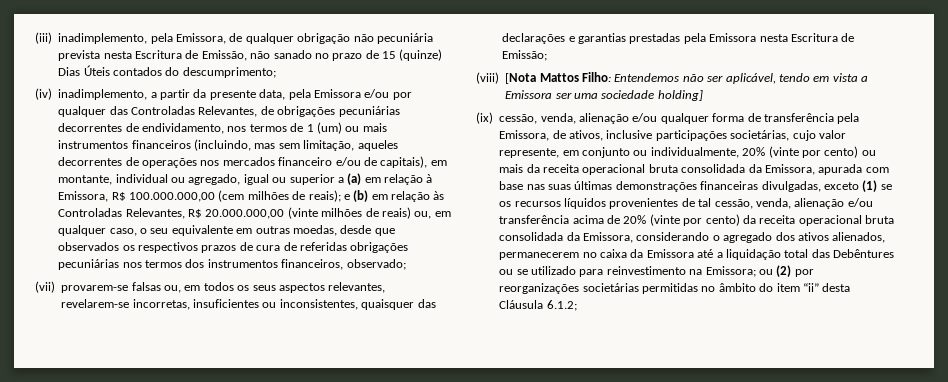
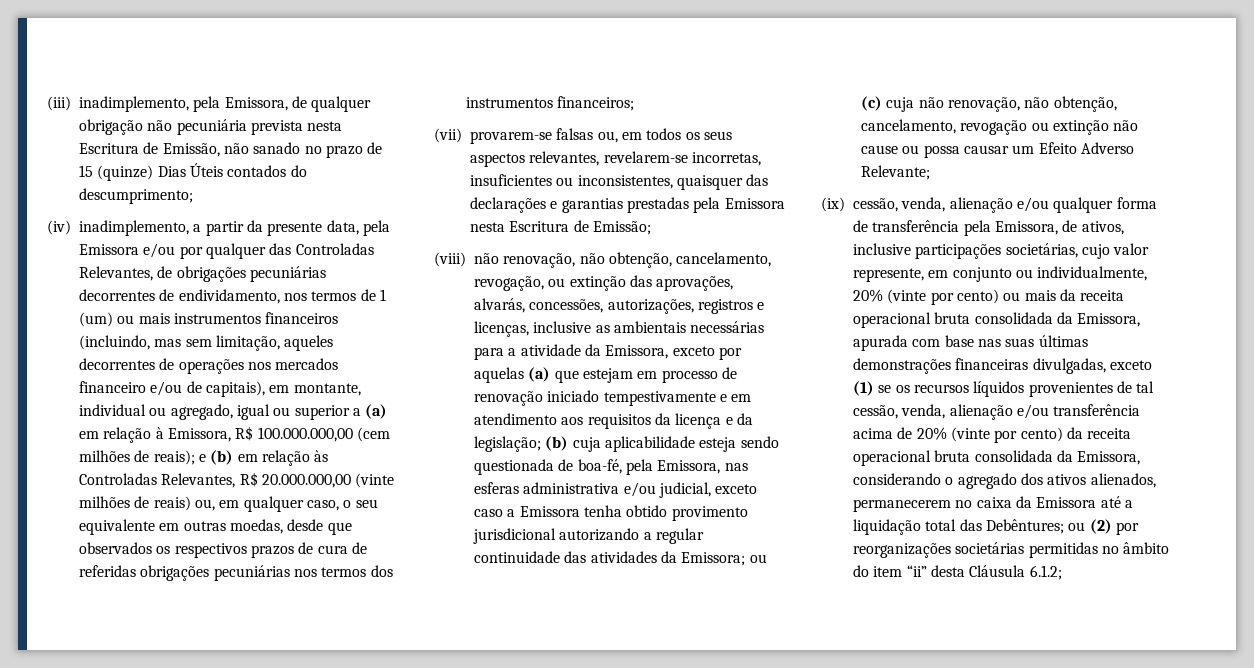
- e (b) em relação às Controladas Relevantes, R$ 20.000.000,00 (vinte milhões de reais) ou, em qualquer caso, o seu equivalente em outras moedas, desde que observados os respectivos prazos de cura de referidas obrigações pecuniárias nos termos dos instrumentos financeiros, observado;
+ e (b) em relação às Controladas Relevantes, R$ 20.000.000,00 (vinte milhões de reais) ou, em qualquer caso, o seu equivalente em outras moedas, desde que observados os respectivos prazos de cura de referidas obrigações pecuniárias nos termos dos instrumentos financeiros;
- (viii) [Nota Mattos Filho: Entendemos não ser aplicável, tendo em vista a Emissora ser uma sociedade holding]
+ (viii) não renovação, não obtenção, cancelamento, revogação, ou extinção das aprovações, alvarás, concessões, autorizações, registros e licenças, inclusive as ambientais necessárias para a atividade da Emissora, exceto por aquelas (a) que estejam em processo de renovação iniciado tempestivamente e em atendimento aos requisitos da licença e da legislação; (b) cuja aplicabilidade esteja sendo questionada de boa-fé, pela Emissora, nas esferas administrativa e/ou judicial, exceto caso a Emissora tenha obtido provimento jurisdicional autorizando a regular continuidade das atividades da Emissora; ou (c) cuja não renovação, não obtenção, cancelamento, revogação ou extinção não cause ou possa causar um Efeito Adverso Relevante;
- (ix) cessão, venda, alienação e/ou qualquer forma de transferência pela Emissora, de ativos, inclusive participações societárias, cujo valor represente, em conjunto ou individualmente, 20% (vinte por cento) ou mais da receita operacional bruta consolidada da Emissora, apurada com base nas suas últimas demonstrações financeiras divulgadas, exceto (1) se os recursos líquidos provenientes de tal cessão, venda, alienação e/ou transferência acima de 20% (vinte por cento) da receita operacional bruta consolidada da Emissora, considerando o agregado dos ativos alienados, permanecerem no caixa da Emissora até a liquidação total das Debêntures ou se utilizado para reinvestimento na Emissora;
+ (ix) cessão, venda, alienação e/ou qualquer forma de transferência pela Emissora, de ativos, inclusive participações societárias, cujo valor represente, em conjunto ou individualmente, 20% (vinte por cento) ou mais da receita operacional bruta consolidada da Emissora, apurada com base nas suas últimas demonstrações financeiras divulgadas, exceto (1) se os recursos líquidos provenientes de tal cessão, venda, alienação e/ou transferência acima de 20% (vinte por cento) da receita operacional bruta consolidada da Emissora, considerando o agregado dos ativos alienados, permanecerem no caixa da Emissora até a liquidação total das Debêntures;

